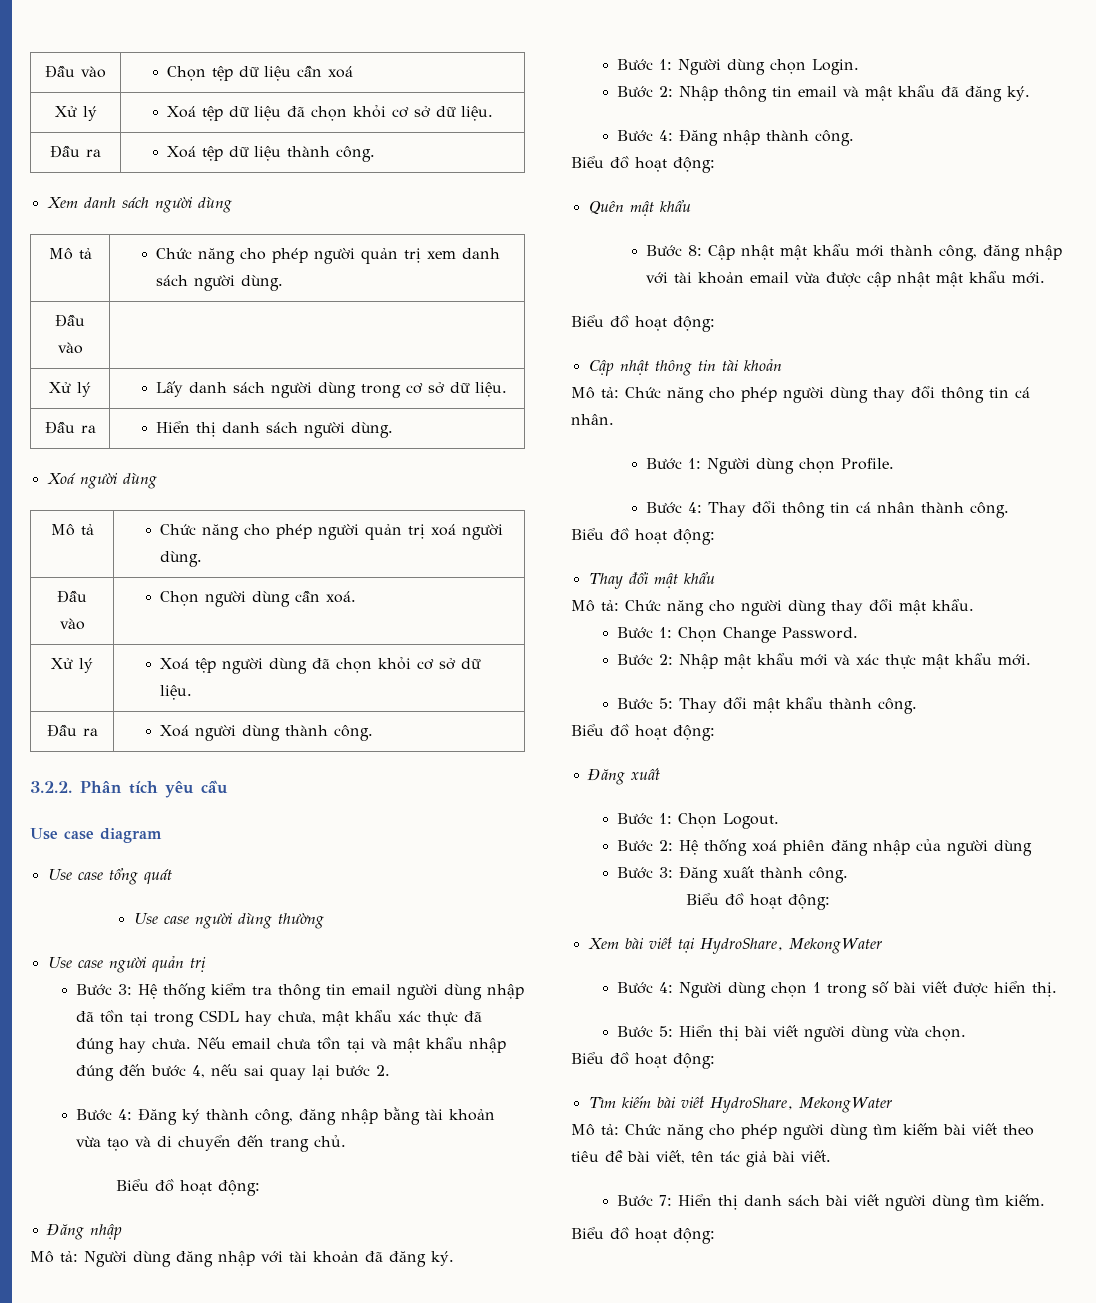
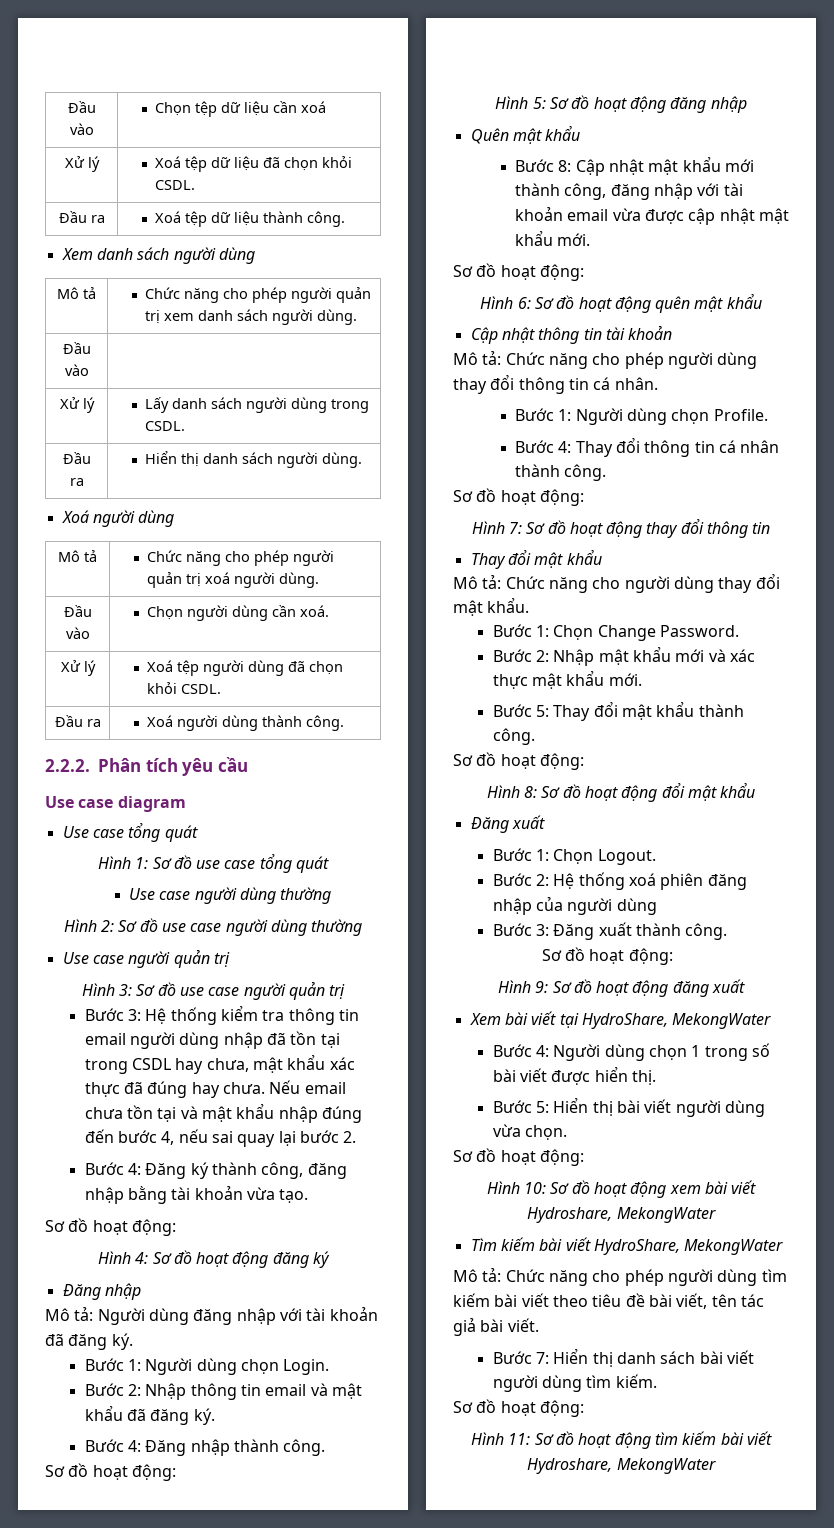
- Xử lý | Xoá tệp dữ liệu đã chọn khỏi cơ sở dữ liệu.
+ Xử lý | Xoá tệp dữ liệu đã chọn khỏi CSDL.
- Xử lý | Lấy danh sách người dùng trong cơ sở dữ liệu.
+ Xử lý | Lấy danh sách người dùng trong CSDL.
- Xử lý | Xoá tệp người dùng đã chọn khỏi cơ sở dữ liệu.
+ Xử lý | Xoá tệp người dùng đã chọn khỏi CSDL.
- 3.2.2. Phân tích yêu cầu
+ 2.2.2. Phân tích yêu cầu
+ Hình 1: Sơ đồ use case tổng quát
+ Hình 2: Sơ đồ use case người dùng thường
+ Hình 3: Sơ đồ use case người quản trị
- Bước 4: Đăng ký thành công, đăng nhập bằng tài khoản vừa tạo và di chuyển đến trang chủ.
- Biểu đồ hoạt động:
+ Bước 4: Đăng ký thành công, đăng nhập bằng tài khoản vừa tạo.
+ Sơ đồ hoạt động:
+ Hình 4: Sơ đồ hoạt động đăng ký
  Bước 4: Đăng nhập thành công.
- Biểu đồ hoạt động:
+ Sơ đồ hoạt động:
+ Hình 5: Sơ đồ hoạt động đăng nhập
  Bước 8: Cập nhật mật khẩu mới thành công, đăng nhập với tài khoản email vừa được cập nhật mật khẩu mới.
- Biểu đồ hoạt động:
+ Sơ đồ hoạt động:
+ Hình 6: Sơ đồ hoạt động quên mật khẩu
  Bước 4: Thay đổi thông tin cá nhân thành công.
- Biểu đồ hoạt động:
+ Sơ đồ hoạt động:
+ Hình 7: Sơ đồ hoạt động thay đổi thông tin
  Bước 5: Thay đổi mật khẩu thành công.
- Biểu đồ hoạt động:
+ Sơ đồ hoạt động:
+ Hình 8: Sơ đồ hoạt động đổi mật khẩu
  Bước 3: Đăng xuất thành công.
- Biểu đồ hoạt động:
+ Sơ đồ hoạt động:
+ Hình 9: Sơ đồ hoạt động đăng xuất
  Bước 5: Hiển thị bài viết người dùng vừa chọn.
- Biểu đồ hoạt động:
+ Sơ đồ hoạt động:
+ Hình 10: Sơ đồ hoạt động xem bài viết Hydroshare, MekongWater
  Bước 7: Hiển thị danh sách bài viết người dùng tìm kiếm.
- Biểu đồ hoạt động:
+ Sơ đồ hoạt động:
+ Hình 11: Sơ đồ hoạt động tìm kiếm bài viết Hydroshare, MekongWater

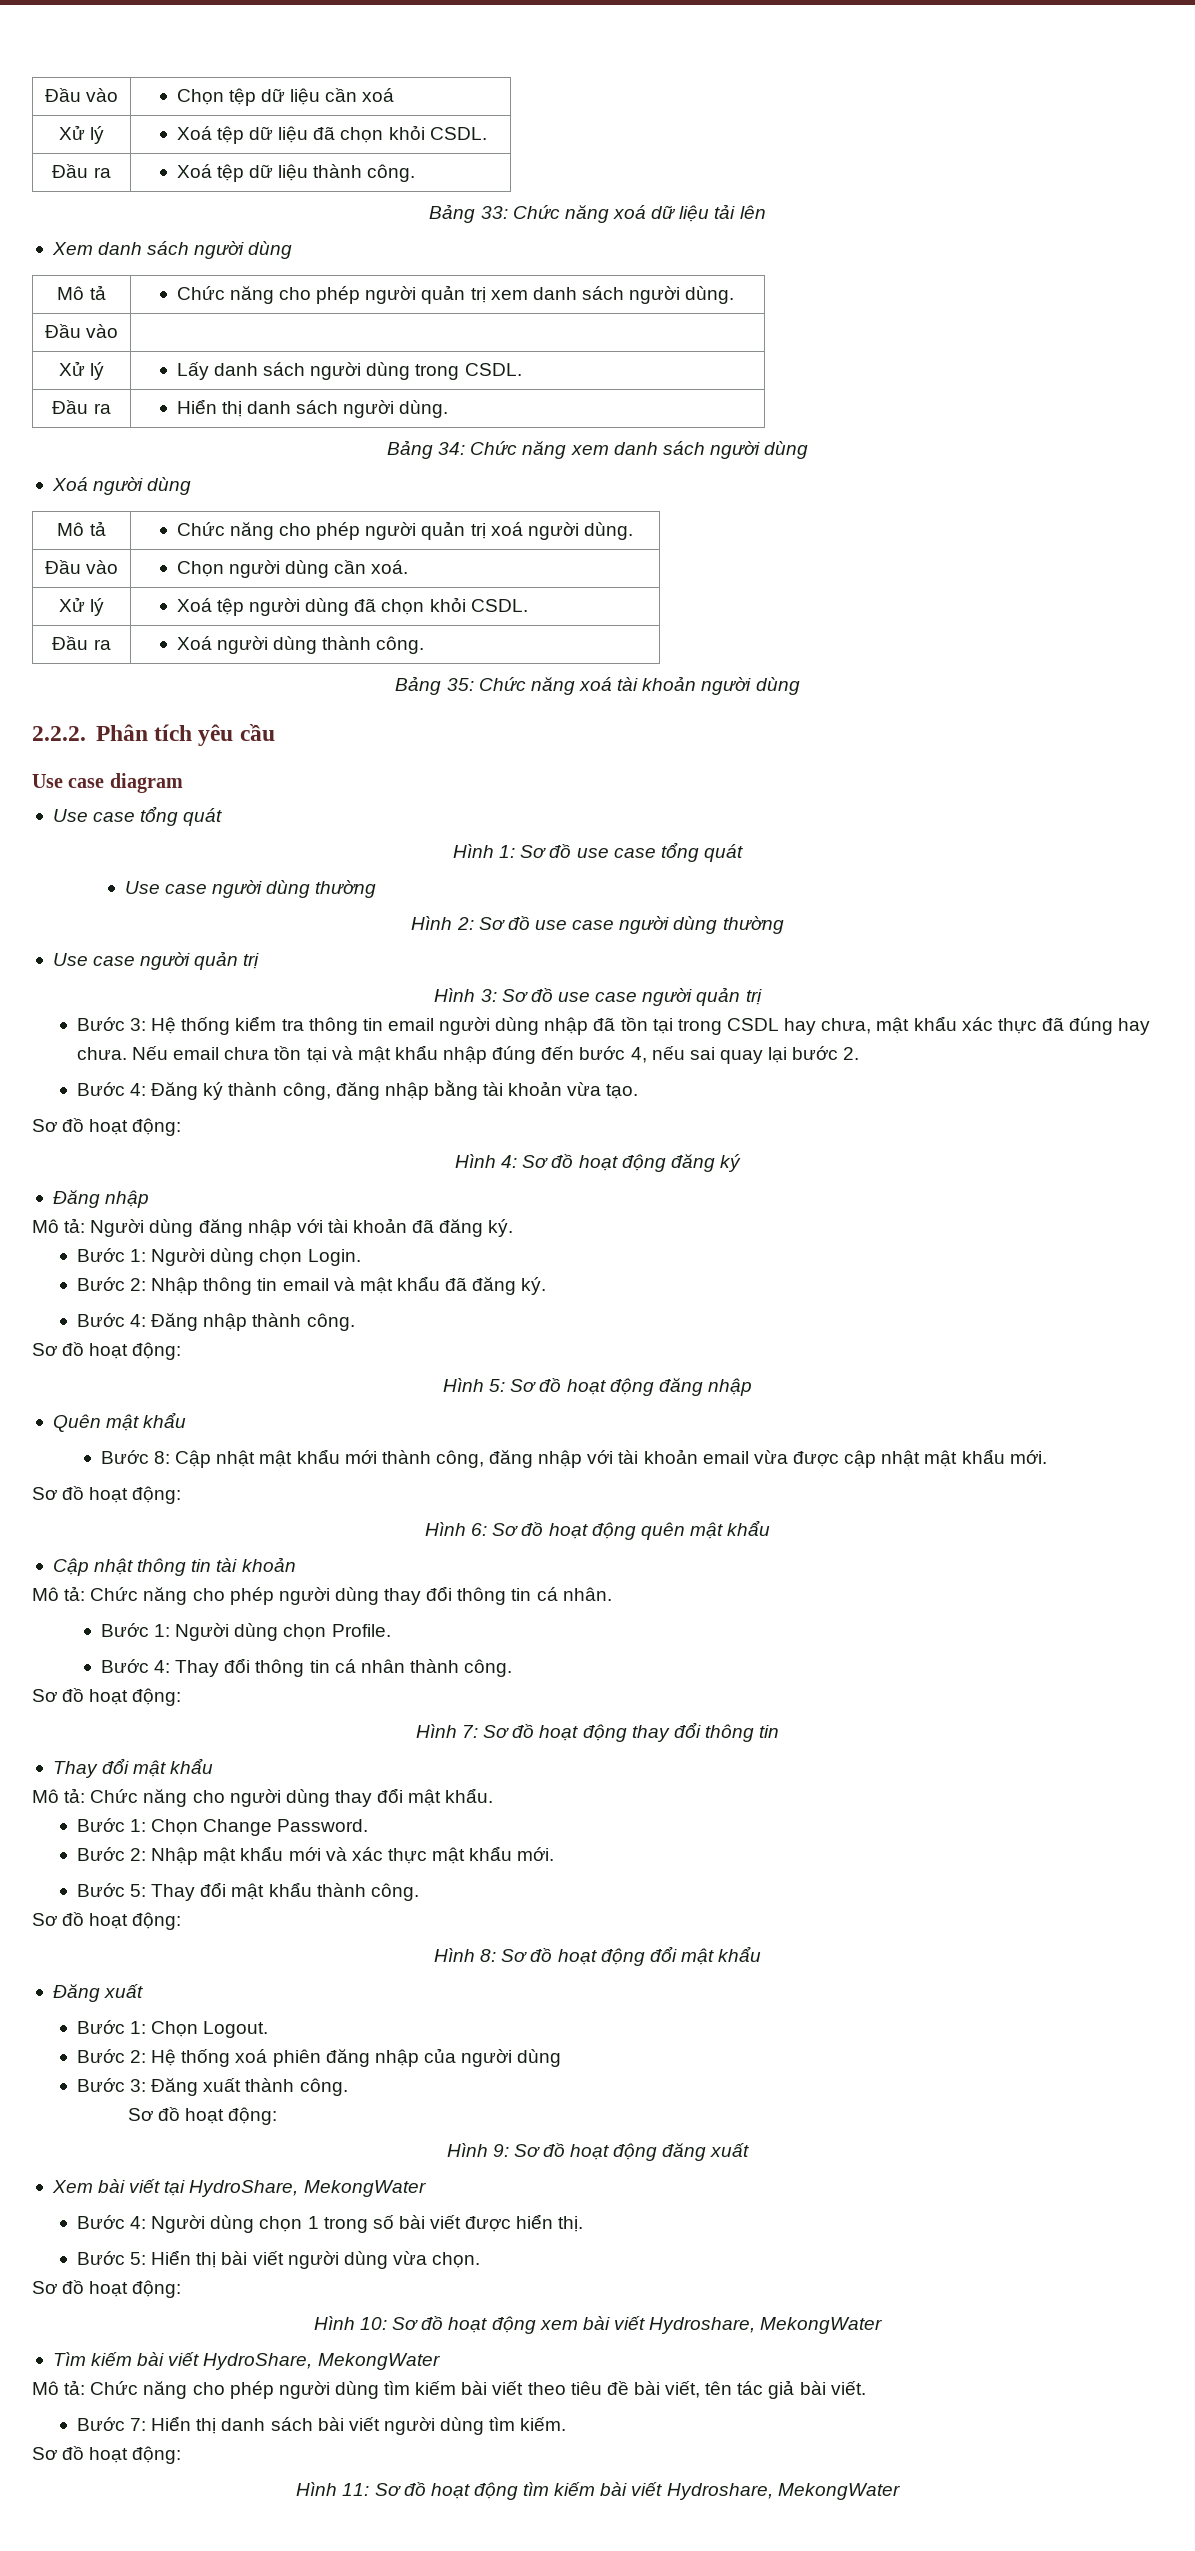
+ Bảng 33: Chức năng xoá dữ liệu tải lên
+ Bảng 34: Chức năng xem danh sách người dùng
+ Bảng 35: Chức năng xoá tài khoản người dùng

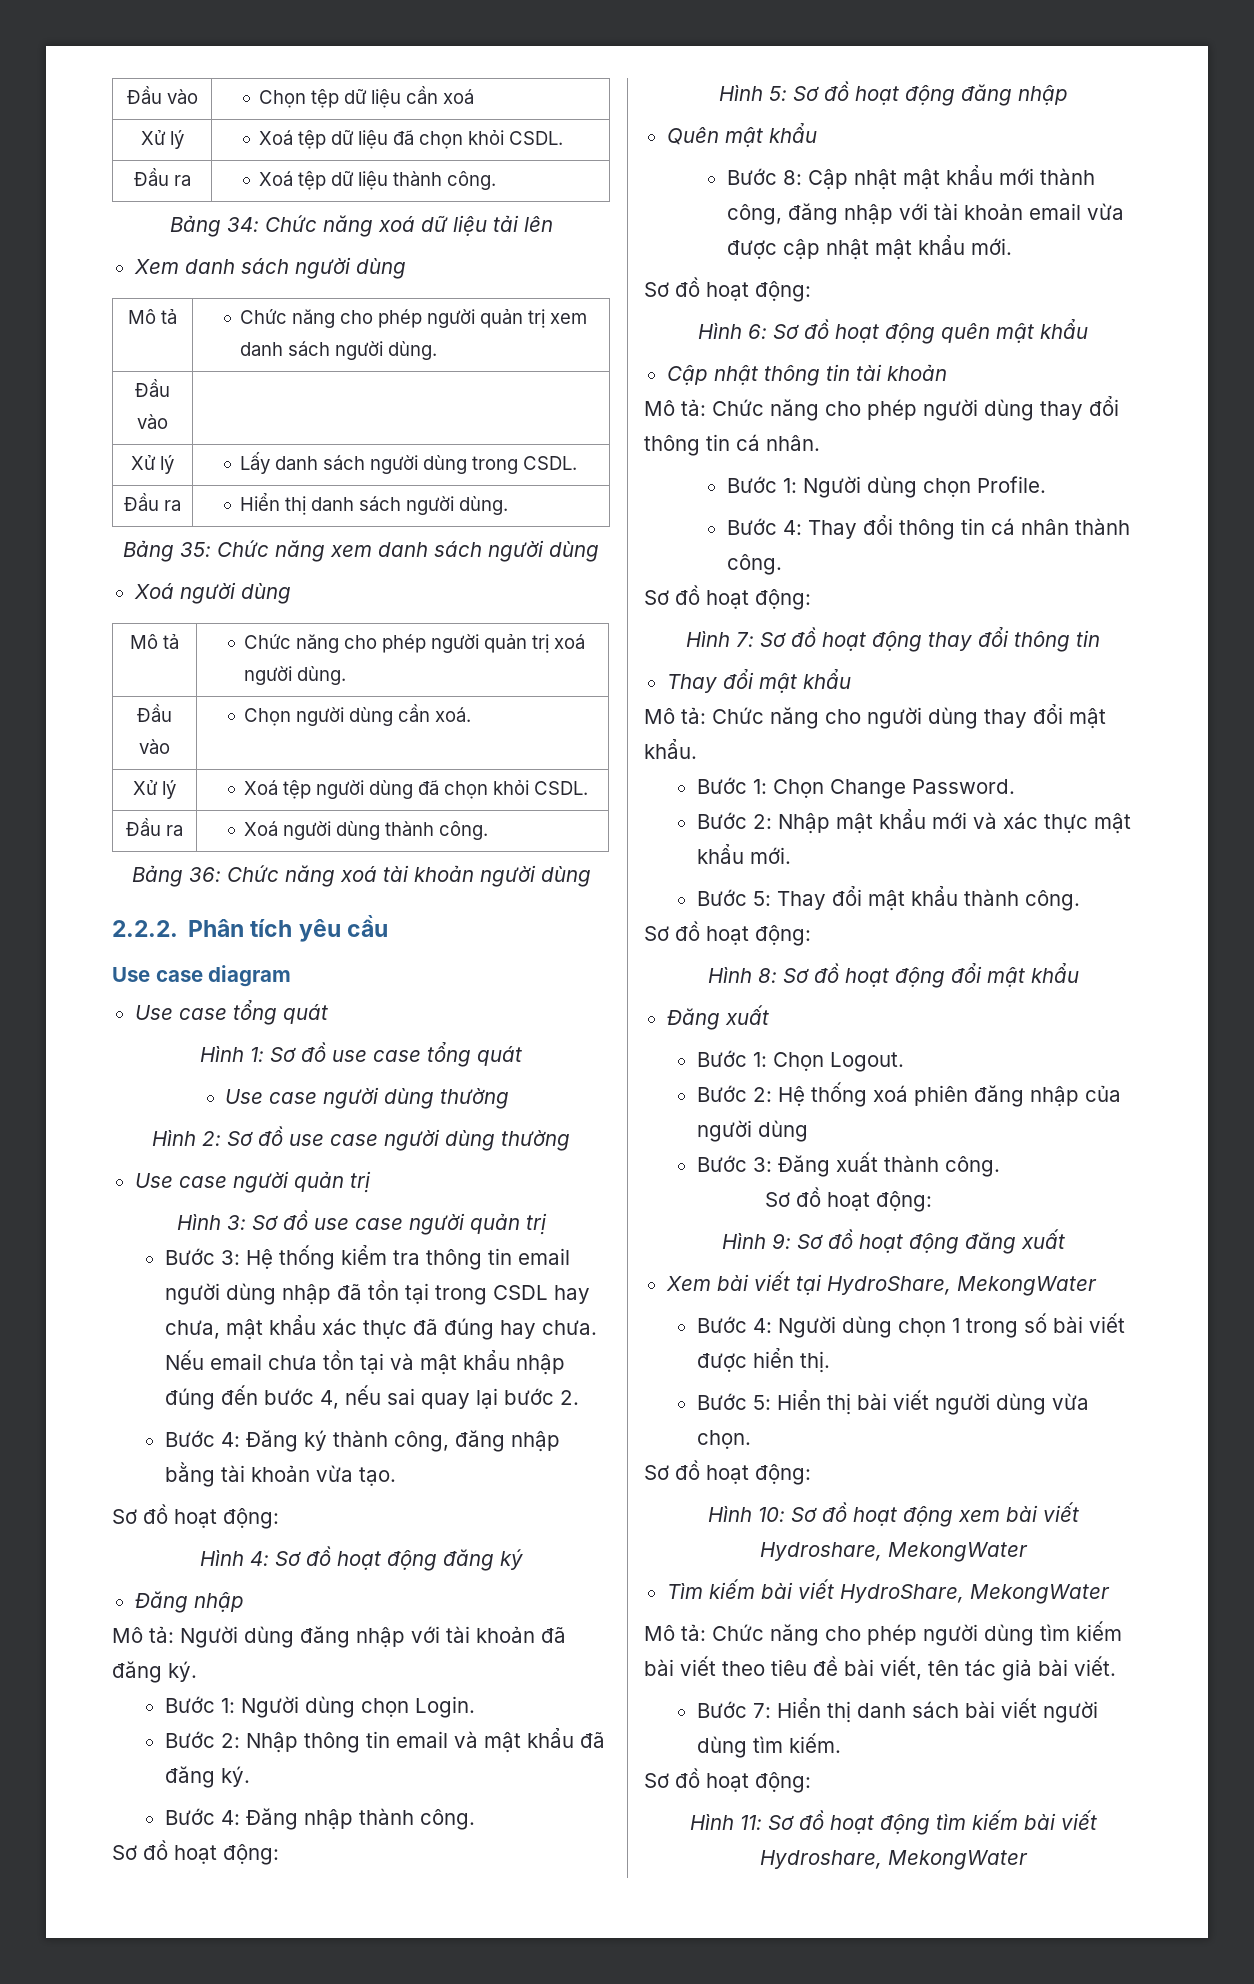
- Bảng 33: Chức năng xoá dữ liệu tải lên
+ Bảng 34: Chức năng xoá dữ liệu tải lên
- Bảng 34: Chức năng xem danh sách người dùng
+ Bảng 35: Chức năng xem danh sách người dùng
- Bảng 35: Chức năng xoá tài khoản người dùng
+ Bảng 36: Chức năng xoá tài khoản người dùng

